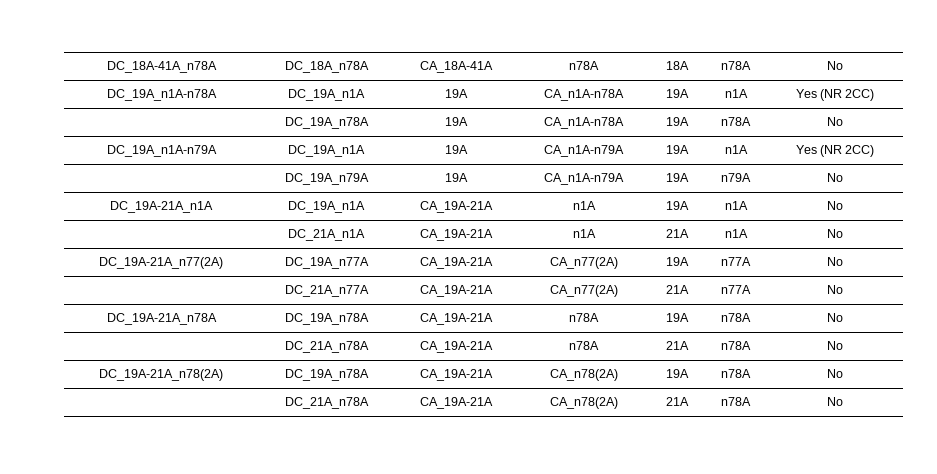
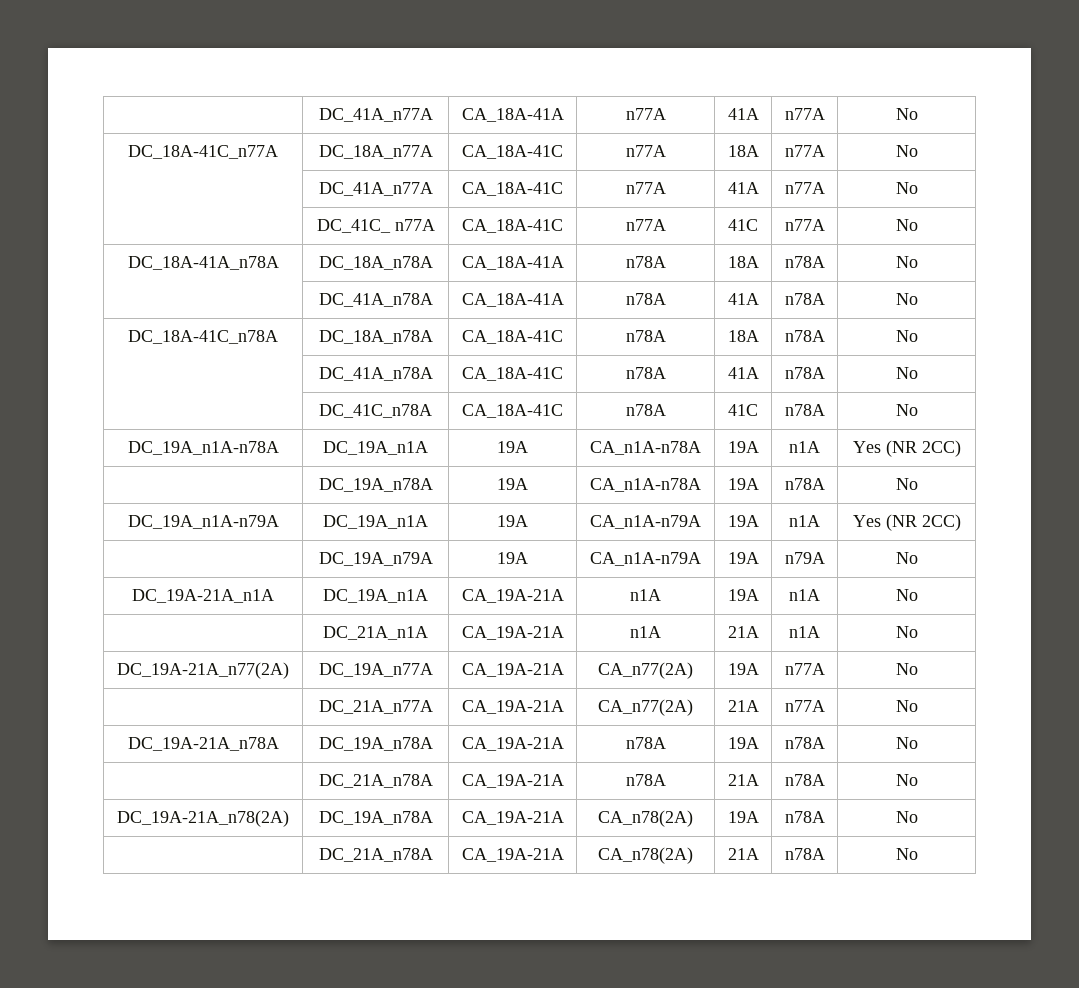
+ | DC_41A_n77A | CA_18A-41A | n77A | 41A | n77A | No
+ DC_18A-41C_n77A | DC_18A_n77A | CA_18A-41C | n77A | 18A | n77A | No
+ | DC_41A_n77A | CA_18A-41C | n77A | 41A | n77A | No
+ | DC_41C_ n77A | CA_18A-41C | n77A | 41C | n77A | No
+ | DC_41A_n78A | CA_18A-41A | n78A | 41A | n78A | No
+ DC_18A-41C_n78A | DC_18A_n78A | CA_18A-41C | n78A | 18A | n78A | No
+ | DC_41A_n78A | CA_18A-41C | n78A | 41A | n78A | No
+ | DC_41C_n78A | CA_18A-41C | n78A | 41C | n78A | No

